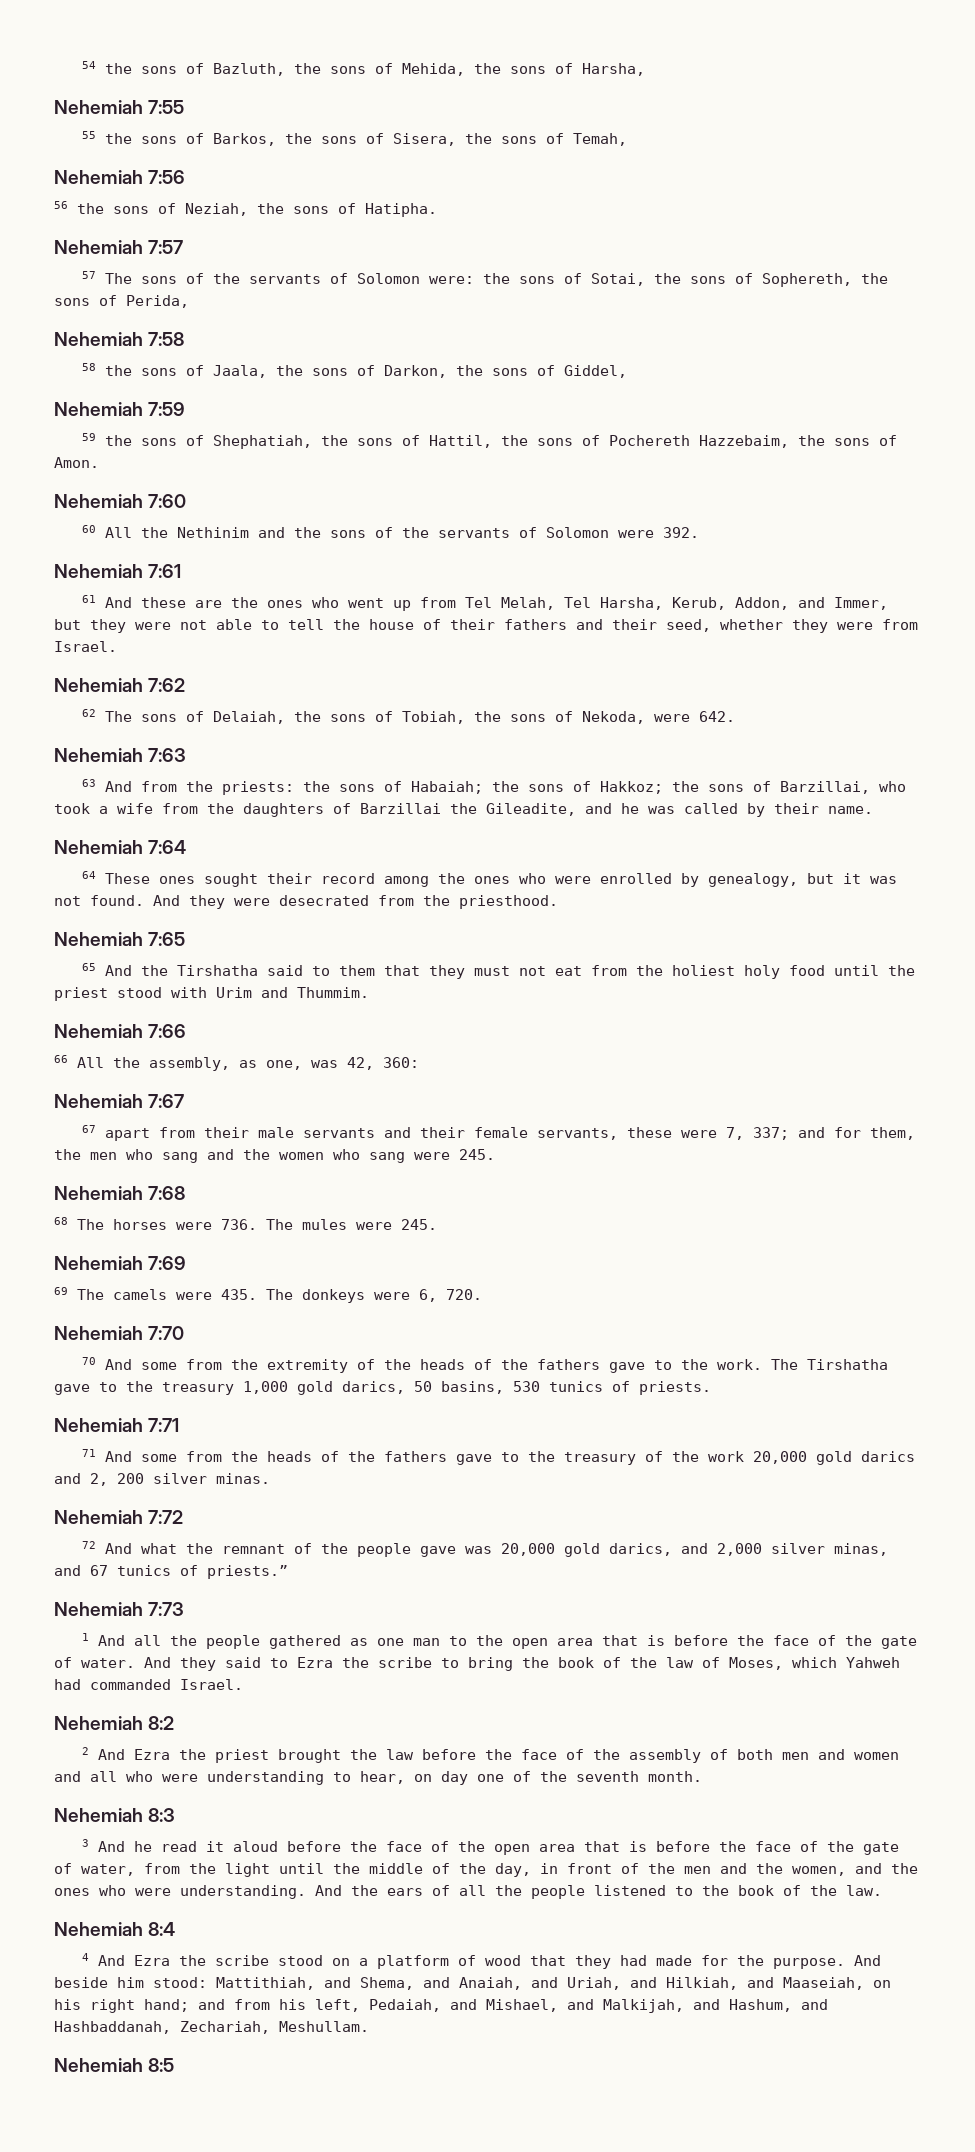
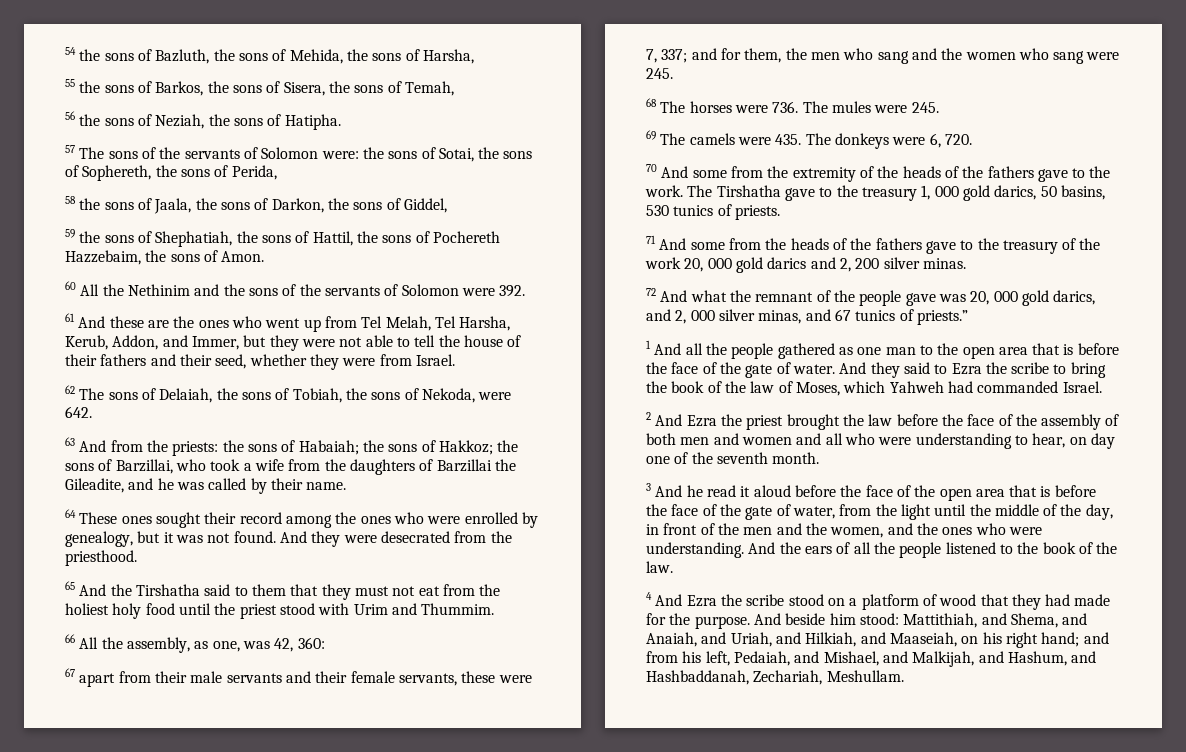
- Nehemiah 7:55
- Nehemiah 7:56
- Nehemiah 7:57
- Nehemiah 7:58
- Nehemiah 7:59
- Nehemiah 7:60
- Nehemiah 7:61
- Nehemiah 7:62
- Nehemiah 7:63
- Nehemiah 7:64
- Nehemiah 7:65
- Nehemiah 7:66
- Nehemiah 7:67
- Nehemiah 7:68
- Nehemiah 7:69
- Nehemiah 7:70
- The Tirshatha gave to the treasury 1,000 gold darics, 50 basins, 530 tunics of priests.
+ The Tirshatha gave to the treasury 1, 000 gold darics, 50 basins, 530 tunics of priests.
- Nehemiah 7:71
- 71 And some from the heads of the fathers gave to the treasury of the work 20,000 gold darics and 2, 200 silver minas.
+ 71 And some from the heads of the fathers gave to the treasury of the work 20, 000 gold darics and 2, 200 silver minas.
- Nehemiah 7:72
- 72 And what the remnant of the people gave was 20,000 gold darics, and 2,000 silver minas, and 67 tunics of priests.”
+ 72 And what the remnant of the people gave was 20, 000 gold darics, and 2, 000 silver minas, and 67 tunics of priests.”
- Nehemiah 7:73
- Nehemiah 8:2
- Nehemiah 8:3
- Nehemiah 8:4
- Nehemiah 8:5

